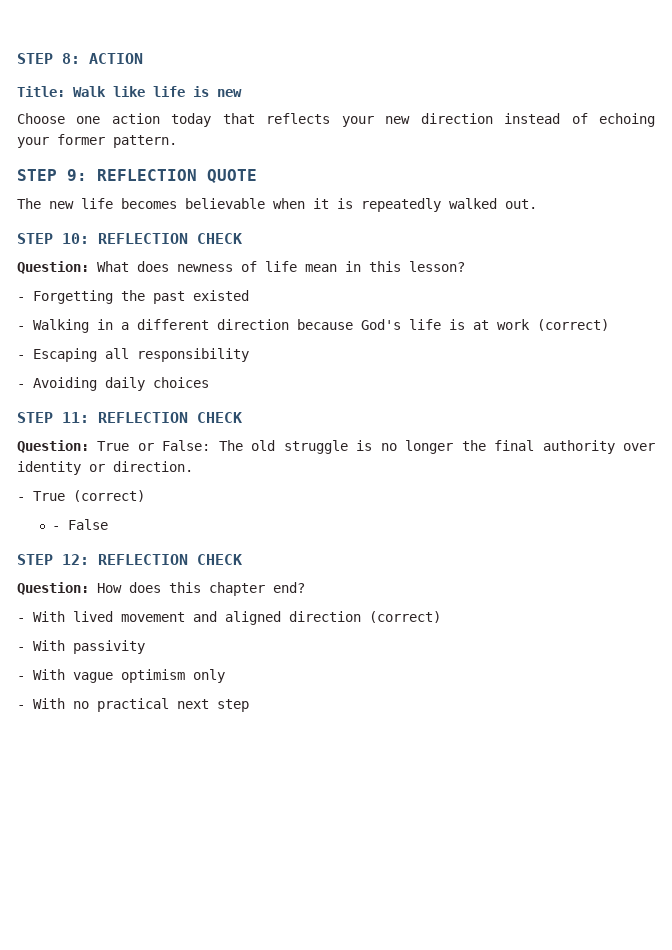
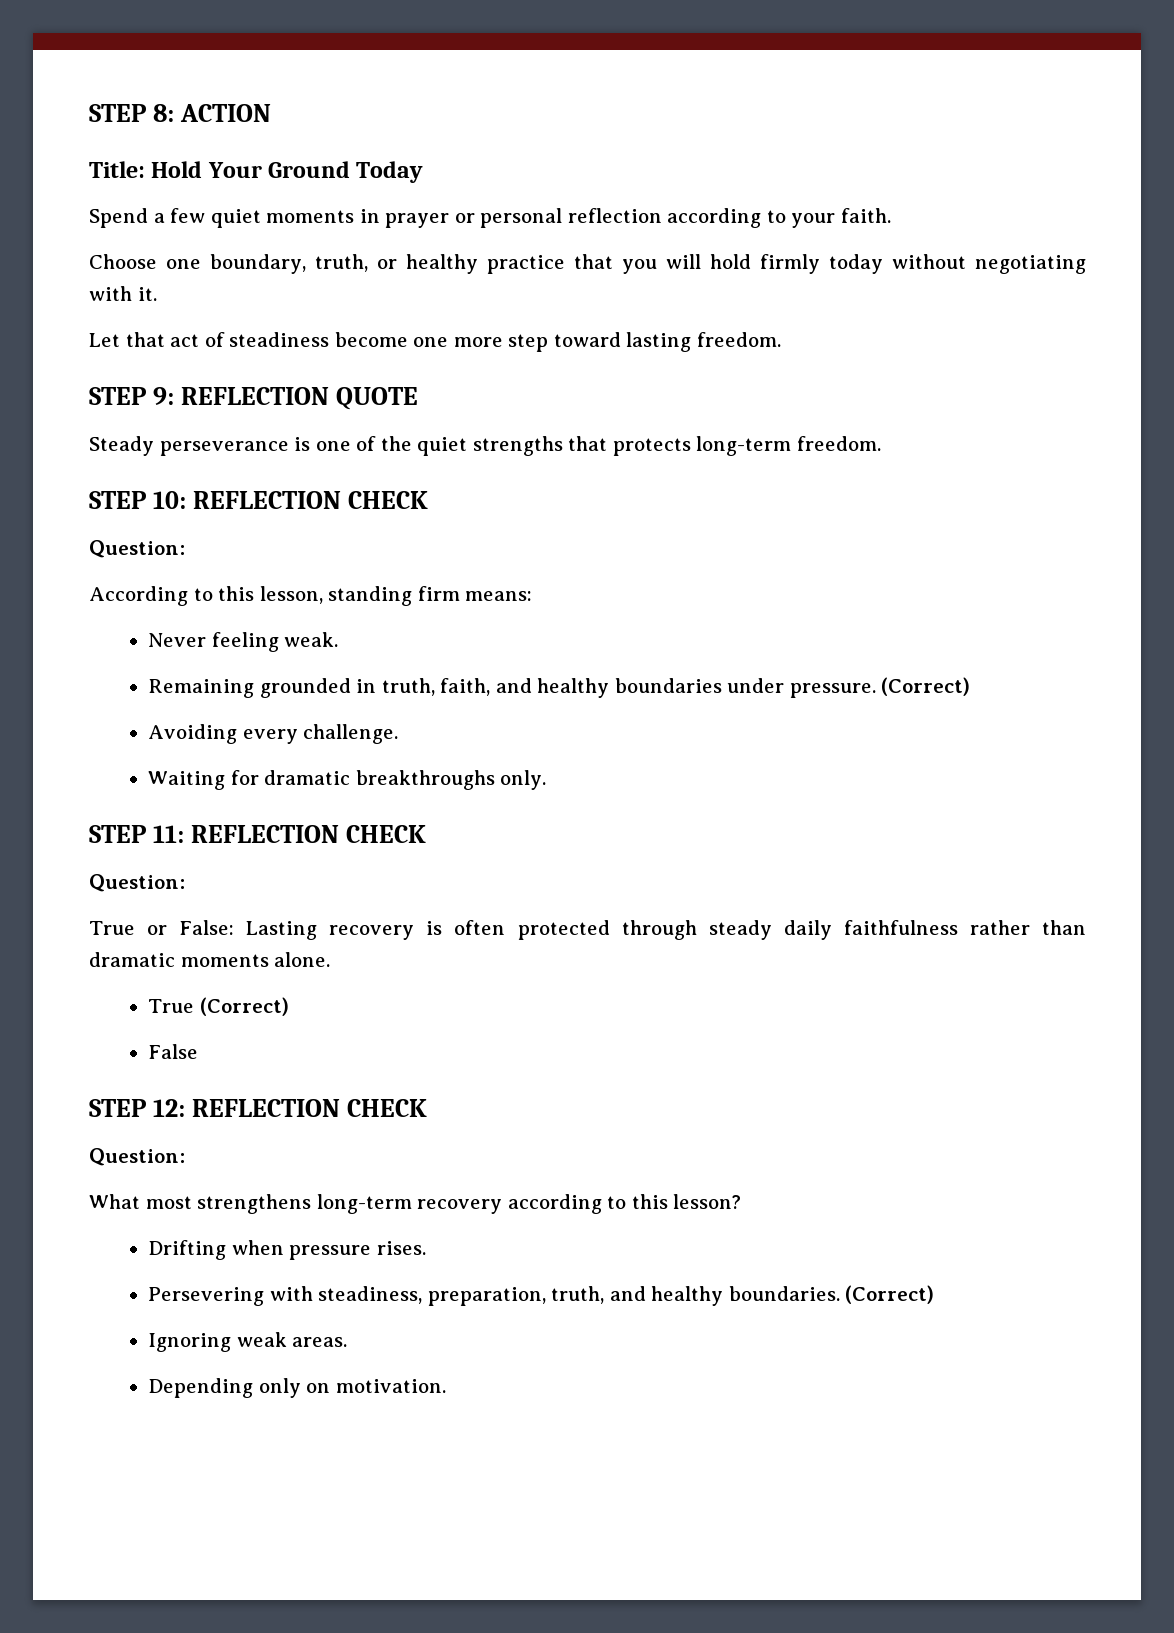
- Title: Walk like life is new
- Choose one action today that reflects your new direction instead of echoing your former pattern.
+ Title: Hold Your Ground Today
+ Spend a few quiet moments in prayer or personal reflection according to your faith.
+ Choose one boundary, truth, or healthy practice that you will hold firmly today without negotiating with it.
+ Let that act of steadiness become one more step toward lasting freedom.
  STEP 9: REFLECTION QUOTE
- The new life becomes believable when it is repeatedly walked out.
+ Steady perseverance is one of the quiet strengths that protects long-term freedom.
  STEP 10: REFLECTION CHECK
- Question: What does newness of life mean in this lesson?
- - Forgetting the past existed
- - Walking in a different direction because God's life is at work (correct)
- - Escaping all responsibility
- - Avoiding daily choices
+ Question:
+ According to this lesson, standing firm means:
+ Never feeling weak.
+ Remaining grounded in truth, faith, and healthy boundaries under pressure. (Correct)
+ Avoiding every challenge.
+ Waiting for dramatic breakthroughs only.
  STEP 11: REFLECTION CHECK
- Question: True or False: The old struggle is no longer the final authority over identity or direction.
- - True (correct)
- - False
+ Question:
+ True or False: Lasting recovery is often protected through steady daily faithfulness rather than dramatic moments alone.
+ True (Correct)
+ False
  STEP 12: REFLECTION CHECK
- Question: How does this chapter end?
- - With lived movement and aligned direction (correct)
- - With passivity
- - With vague optimism only
- - With no practical next step
+ Question:
+ What most strengthens long-term recovery according to this lesson?
+ Drifting when pressure rises.
+ Persevering with steadiness, preparation, truth, and healthy boundaries. (Correct)
+ Ignoring weak areas.
+ Depending only on motivation.

